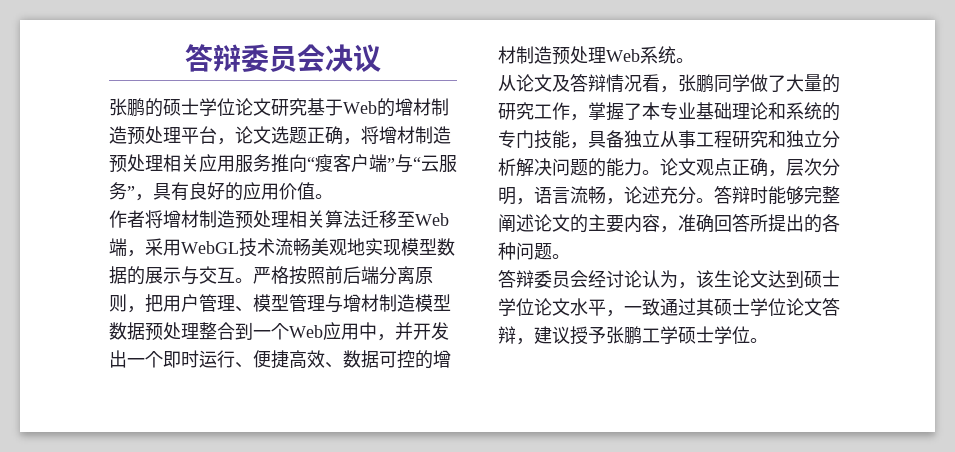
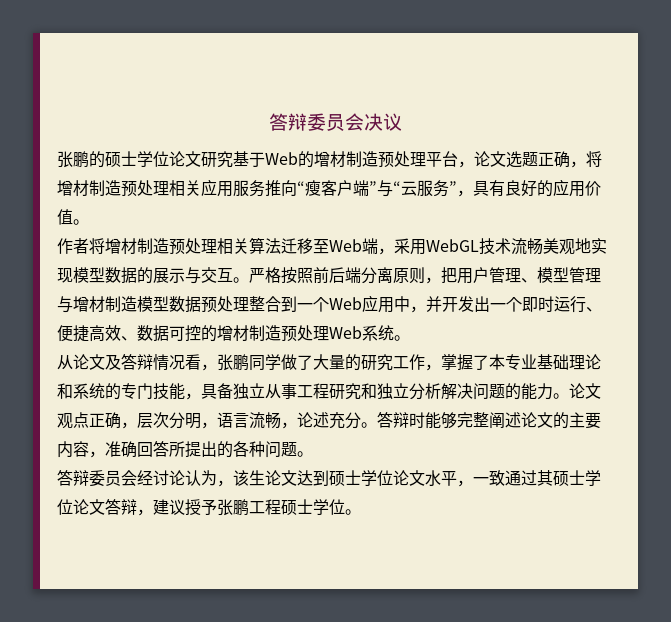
- 答辩委员会经讨论认为，该生论文达到硕士学位论文水平，一致通过其硕士学位论文答辩，建议授予张鹏工学硕士学位。
+ 答辩委员会经讨论认为，该生论文达到硕士学位论文水平，一致通过其硕士学位论文答辩，建议授予张鹏工程硕士学位。

